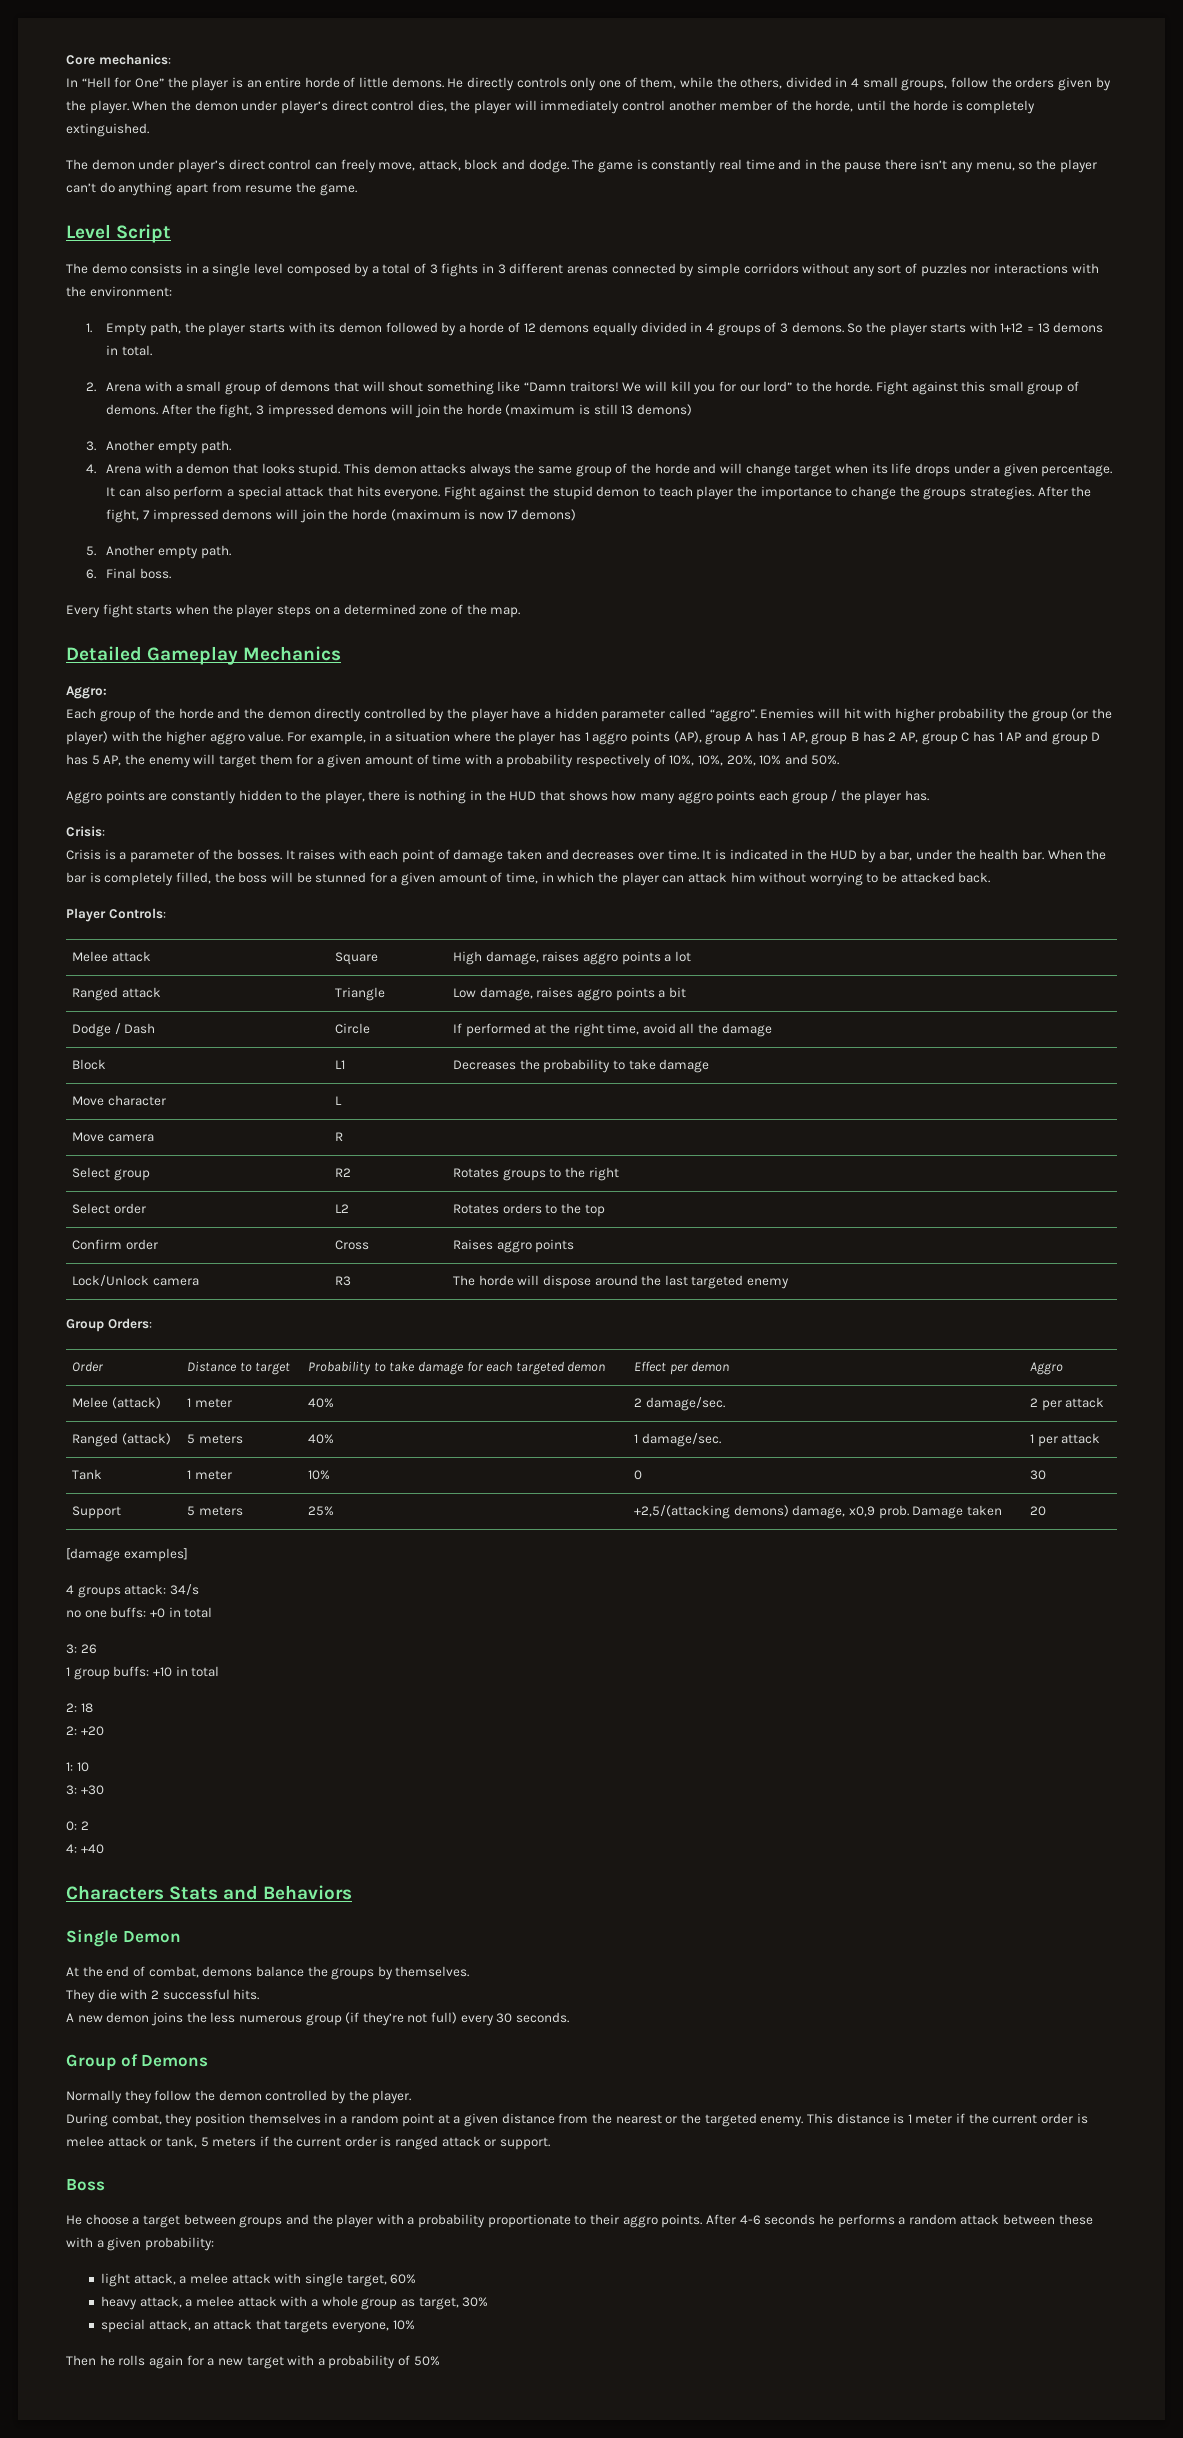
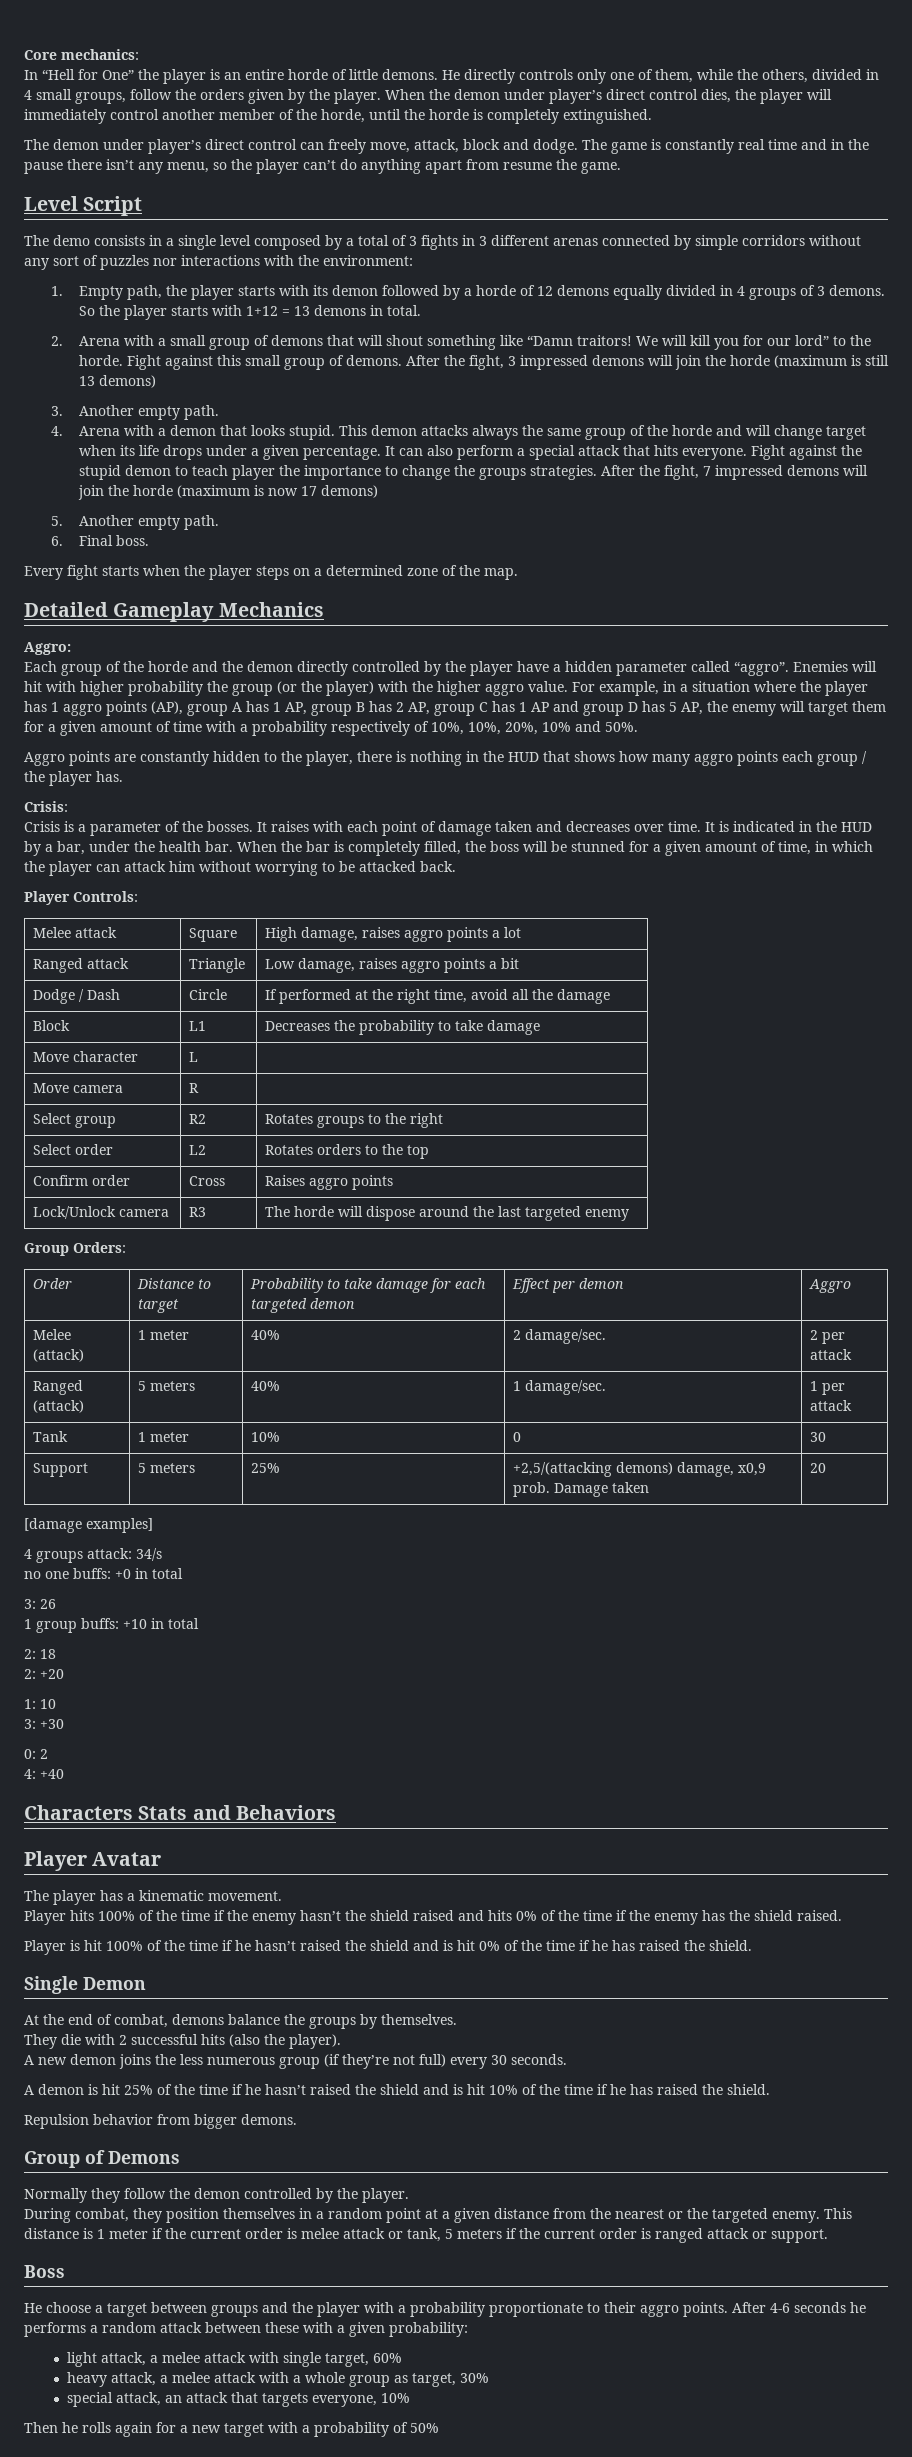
+ Player Avatar
+ The player has a kinematic movement.
+ Player hits 100% of the time if the enemy hasn’t the shield raised and hits 0% of the time if the enemy has the shield raised.
+ Player is hit 100% of the time if he hasn’t raised the shield and is hit 0% of the time if he has raised the shield.
- They die with 2 successful hits.
+ They die with 2 successful hits (also the player).
+ A demon is hit 25% of the time if he hasn’t raised the shield and is hit 10% of the time if he has raised the shield.
+ Repulsion behavior from bigger demons.

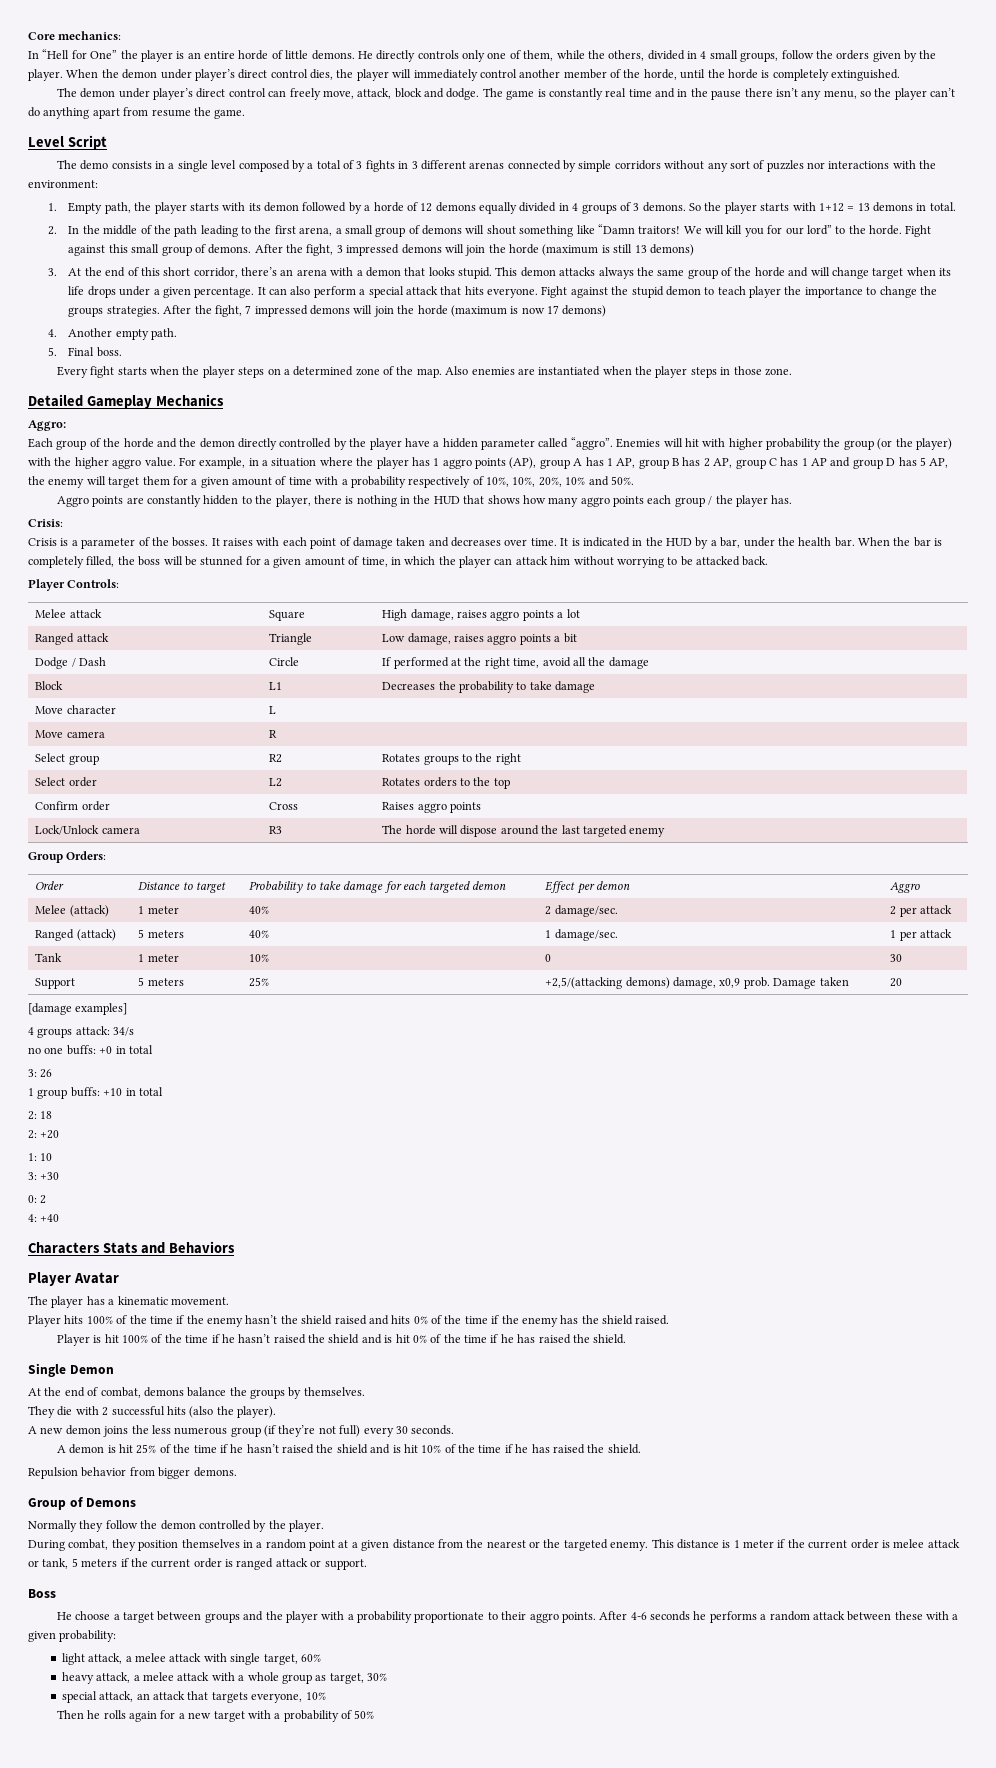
- 2. Arena with a small group of demons that will shout something like “Damn traitors!
+ 2. In the middle of the path leading to the first arena, a small group of demons will shout something like “Damn traitors!
- 3. Another empty path.
- 4. Arena with a demon that looks stupid.
+ 3. At the end of this short corridor, there’s an arena with a demon that looks stupid.
- 5. Another empty path.
- 6. Final boss.
+ 4. Another empty path.
+ 5. Final boss.
+ Also enemies are instantiated when the player steps in those zone.

